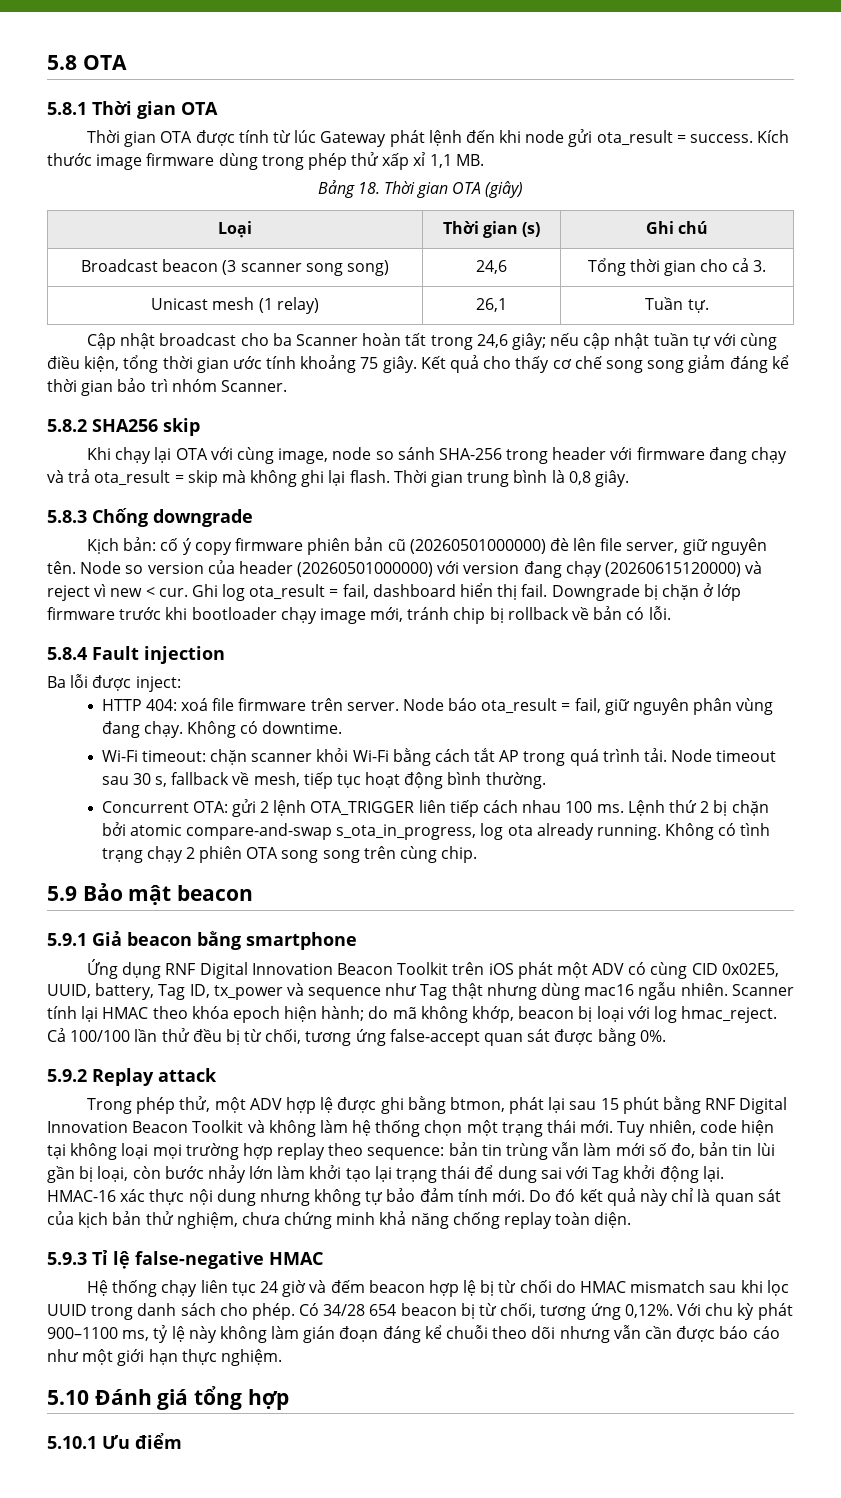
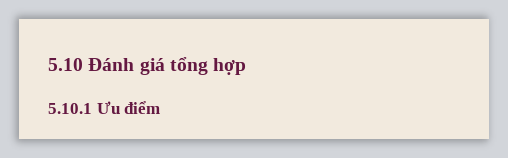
- 5.8 OTA
- 5.8.1 Thời gian OTA
- Thời gian OTA được tính từ lúc Gateway phát lệnh đến khi node gửi ota_result = success. Kích thước image firmware dùng trong phép thử xấp xỉ 1,1 MB.
- Bảng 18. Thời gian OTA (giây)
- Loại | Thời gian (s) | Ghi chú
- Broadcast beacon (3 scanner song song) | 24,6 | Tổng thời gian cho cả 3.
- Unicast mesh (1 relay) | 26,1 | Tuần tự.
- Cập nhật broadcast cho ba Scanner hoàn tất trong 24,6 giây; nếu cập nhật tuần tự với cùng điều kiện, tổng thời gian ước tính khoảng 75 giây. Kết quả cho thấy cơ chế song song giảm đáng kể thời gian bảo trì nhóm Scanner.
- 5.8.2 SHA256 skip
- Khi chạy lại OTA với cùng image, node so sánh SHA-256 trong header với firmware đang chạy và trả ota_result = skip mà không ghi lại flash. Thời gian trung bình là 0,8 giây.
- 5.8.3 Chống downgrade
- Kịch bản: cố ý copy firmware phiên bản cũ (20260501000000) đè lên file server, giữ nguyên tên. Node so version của header (20260501000000) với version đang chạy (20260615120000) và reject vì new < cur. Ghi log ota_result = fail, dashboard hiển thị fail. Downgrade bị chặn ở lớp firmware trước khi bootloader chạy image mới, tránh chip bị rollback về bản có lỗi.
- 5.8.4 Fault injection
- Ba lỗi được inject:
- HTTP 404: xoá file firmware trên server. Node báo ota_result = fail, giữ nguyên phân vùng đang chạy. Không có downtime.
- Wi-Fi timeout: chặn scanner khỏi Wi-Fi bằng cách tắt AP trong quá trình tải. Node timeout sau 30 s, fallback về mesh, tiếp tục hoạt động bình thường.
- Concurrent OTA: gửi 2 lệnh OTA_TRIGGER liên tiếp cách nhau 100 ms. Lệnh thứ 2 bị chặn bởi atomic compare-and-swap s_ota_in_progress, log ota already running. Không có tình trạng chạy 2 phiên OTA song song trên cùng chip.
- 5.9 Bảo mật beacon
- 5.9.1 Giả beacon bằng smartphone
- Ứng dụng RNF Digital Innovation Beacon Toolkit trên iOS phát một ADV có cùng CID 0x02E5, UUID, battery, Tag ID, tx_power và sequence như Tag thật nhưng dùng mac16 ngẫu nhiên. Scanner tính lại HMAC theo khóa epoch hiện hành; do mã không khớp, beacon bị loại với log hmac_reject. Cả 100/100 lần thử đều bị từ chối, tương ứng false-accept quan sát được bằng 0%.
- 5.9.2 Replay attack
- Trong phép thử, một ADV hợp lệ được ghi bằng btmon, phát lại sau 15 phút bằng RNF Digital Innovation Beacon Toolkit và không làm hệ thống chọn một trạng thái mới. Tuy nhiên, code hiện tại không loại mọi trường hợp replay theo sequence: bản tin trùng vẫn làm mới số đo, bản tin lùi gần bị loại, còn bước nhảy lớn làm khởi tạo lại trạng thái để dung sai với Tag khởi động lại. HMAC-16 xác thực nội dung nhưng không tự bảo đảm tính mới. Do đó kết quả này chỉ là quan sát của kịch bản thử nghiệm, chưa chứng minh khả năng chống replay toàn diện.
- 5.9.3 Tỉ lệ false-negative HMAC
- Hệ thống chạy liên tục 24 giờ và đếm beacon hợp lệ bị từ chối do HMAC mismatch sau khi lọc UUID trong danh sách cho phép. Có 34/28 654 beacon bị từ chối, tương ứng 0,12%. Với chu kỳ phát 900–1100 ms, tỷ lệ này không làm gián đoạn đáng kể chuỗi theo dõi nhưng vẫn cần được báo cáo như một giới hạn thực nghiệm.

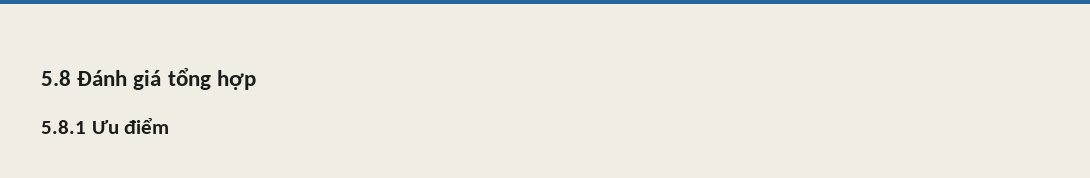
- 5.10 Đánh giá tổng hợp
+ 5.8 Đánh giá tổng hợp
- 5.10.1 Ưu điểm
+ 5.8.1 Ưu điểm

